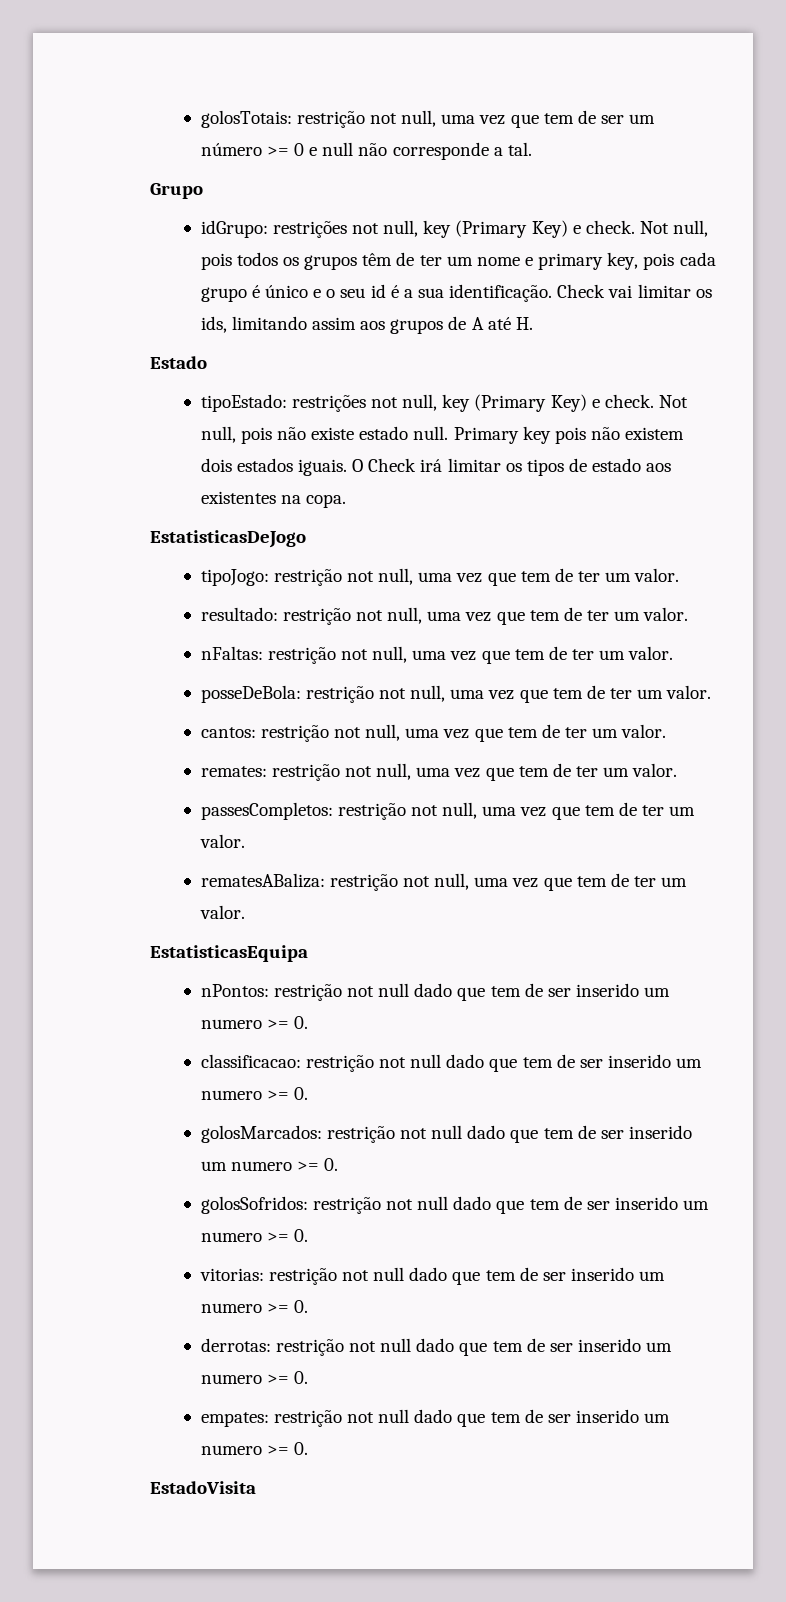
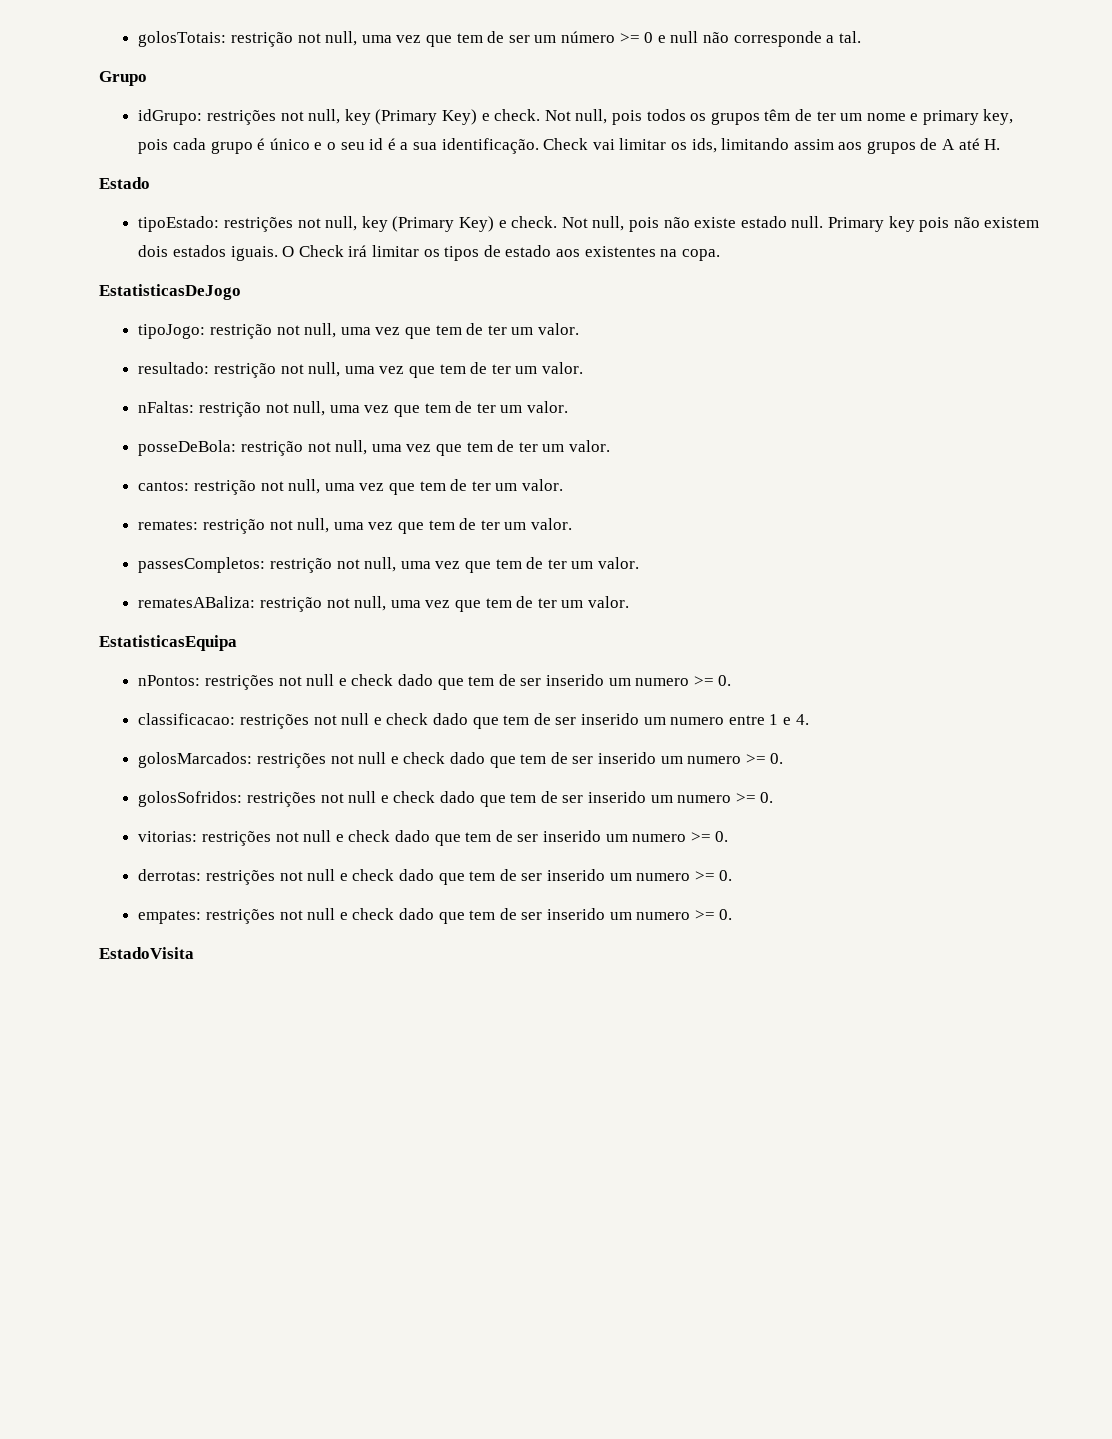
- nPontos: restrição not null dado que tem de ser inserido um numero >= 0.
+ nPontos: restrições not null e check dado que tem de ser inserido um numero >= 0.
- classificacao: restrição not null dado que tem de ser inserido um numero >= 0.
+ classificacao: restrições not null e check dado que tem de ser inserido um numero entre 1 e 4.
- golosMarcados: restrição not null dado que tem de ser inserido um numero >= 0.
+ golosMarcados: restrições not null e check dado que tem de ser inserido um numero >= 0.
- golosSofridos: restrição not null dado que tem de ser inserido um numero >= 0.
+ golosSofridos: restrições not null e check dado que tem de ser inserido um numero >= 0.
- vitorias: restrição not null dado que tem de ser inserido um numero >= 0.
+ vitorias: restrições not null e check dado que tem de ser inserido um numero >= 0.
- derrotas: restrição not null dado que tem de ser inserido um numero >= 0.
+ derrotas: restrições not null e check dado que tem de ser inserido um numero >= 0.
- empates: restrição not null dado que tem de ser inserido um numero >= 0.
+ empates: restrições not null e check dado que tem de ser inserido um numero >= 0.

